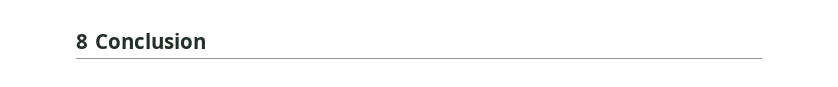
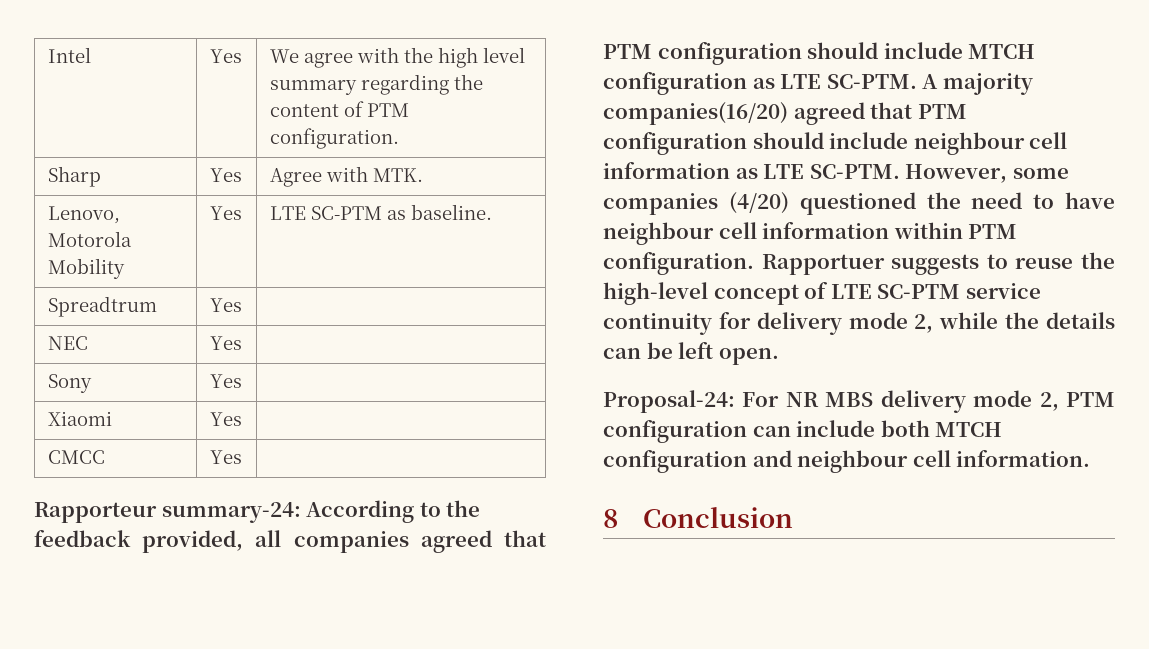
+ Intel | Yes | We agree with the high level summary regarding the content of PTM configuration.
+ Sharp | Yes | Agree with MTK.
+ Lenovo, Motorola Mobility | Yes | LTE SC-PTM as baseline.
+ Spreadtrum | Yes |
+ NEC | Yes |
+ Sony | Yes |
+ Xiaomi | Yes |
+ CMCC | Yes |
+ Rapporteur summary-24: According to the feedback provided, all companies agreed that PTM configuration should include MTCH configuration as LTE SC-PTM. A majority companies(16/20) agreed that PTM configuration should include neighbour cell information as LTE SC-PTM. However, some companies (4/20) questioned the need to have neighbour cell information within PTM configuration. Rapportuer suggests to reuse the high-level concept of LTE SC-PTM service continuity for delivery mode 2, while the details can be left open.
+ Proposal-24: For NR MBS delivery mode 2, PTM configuration can include both MTCH configuration and neighbour cell information.

